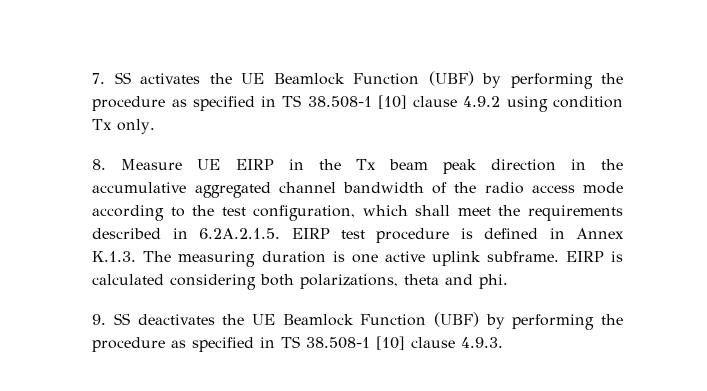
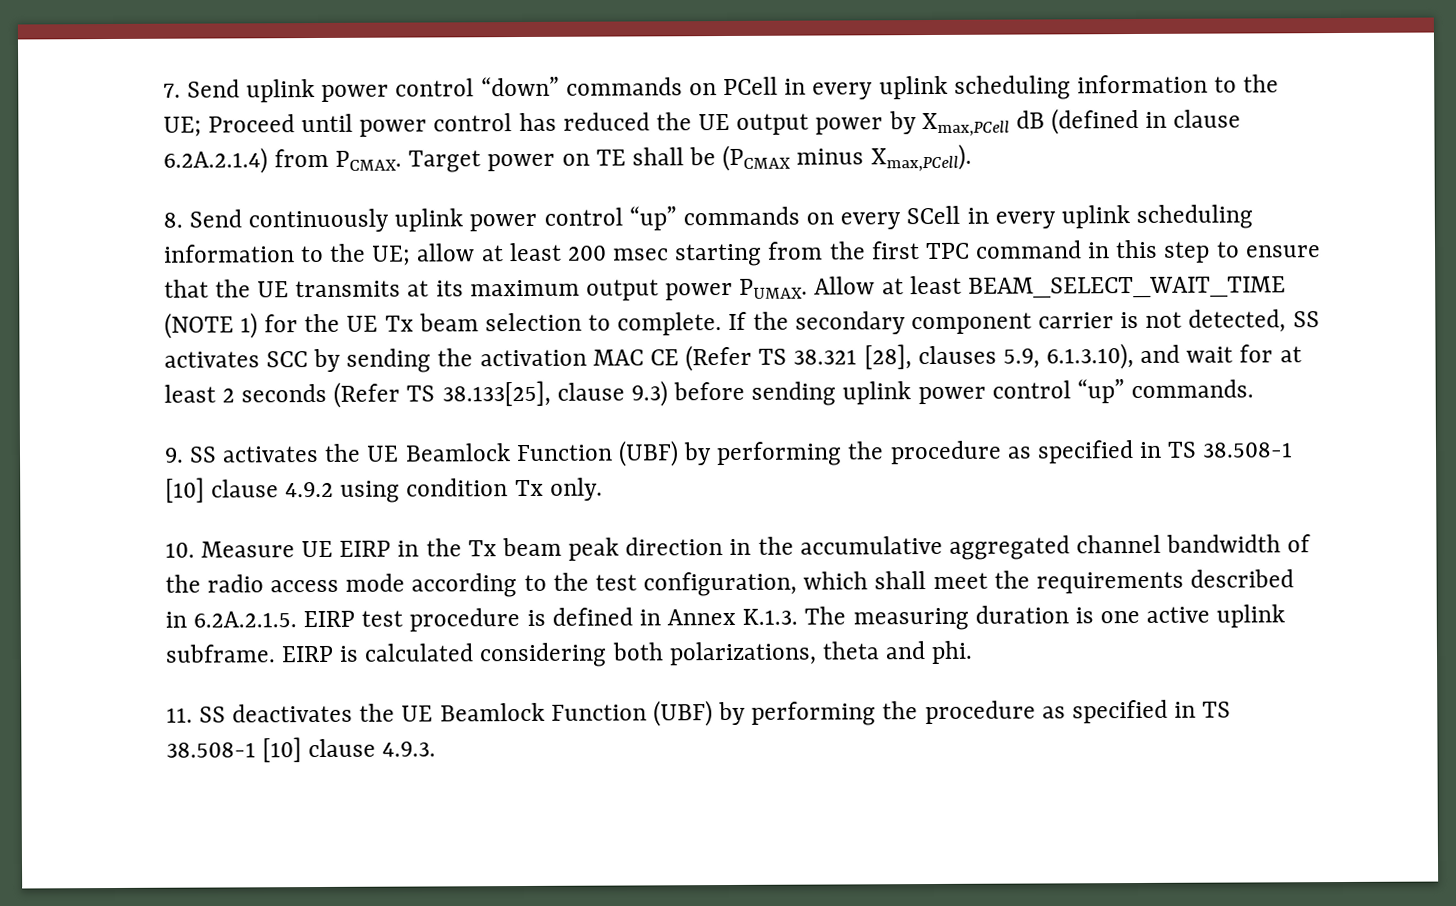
- 7. SS activates the UE Beamlock Function (UBF) by performing the procedure as specified in TS 38.508-1 [10] clause 4.9.2 using condition Tx only.
+ 7. Send uplink power control “down” commands on PCell in every uplink scheduling information to the UE; Proceed until power control has reduced the UE output power by Xmax,PCell dB (defined in clause 6.2A.2.1.4) from PCMAX. Target power on TE shall be (PCMAX minus Xmax,PCell).
+ 8. Send continuously uplink power control “up” commands on every SCell in every uplink scheduling information to the UE; allow at least 200 msec starting from the first TPC command in this step to ensure that the UE transmits at its maximum output power PUMAX. Allow at least BEAM_SELECT_WAIT_TIME (NOTE 1) for the UE Tx beam selection to complete. If the secondary component carrier is not detected, SS activates SCC by sending the activation MAC CE (Refer TS 38.321 [28], clauses 5.9, 6.1.3.10), and wait for at least 2 seconds (Refer TS 38.133[25], clause 9.3) before sending uplink power control “up” commands.
+ 9. SS activates the UE Beamlock Function (UBF) by performing the procedure as specified in TS 38.508-1 [10] clause 4.9.2 using condition Tx only.
- 8. Measure UE EIRP in the Tx beam peak direction in the accumulative aggregated channel bandwidth of the radio access mode according to the test configuration, which shall meet the requirements described in 6.2A.2.1.5. EIRP test procedure is defined in Annex K.1.3. The measuring duration is one active uplink subframe.
+ 10. Measure UE EIRP in the Tx beam peak direction in the accumulative aggregated channel bandwidth of the radio access mode according to the test configuration, which shall meet the requirements described in 6.2A.2.1.5. EIRP test procedure is defined in Annex K.1.3. The measuring duration is one active uplink subframe.
- 9. SS deactivates the UE Beamlock Function (UBF) by performing the procedure as specified in TS 38.508-1 [10] clause 4.9.3.
+ 11. SS deactivates the UE Beamlock Function (UBF) by performing the procedure as specified in TS 38.508-1 [10] clause 4.9.3.

